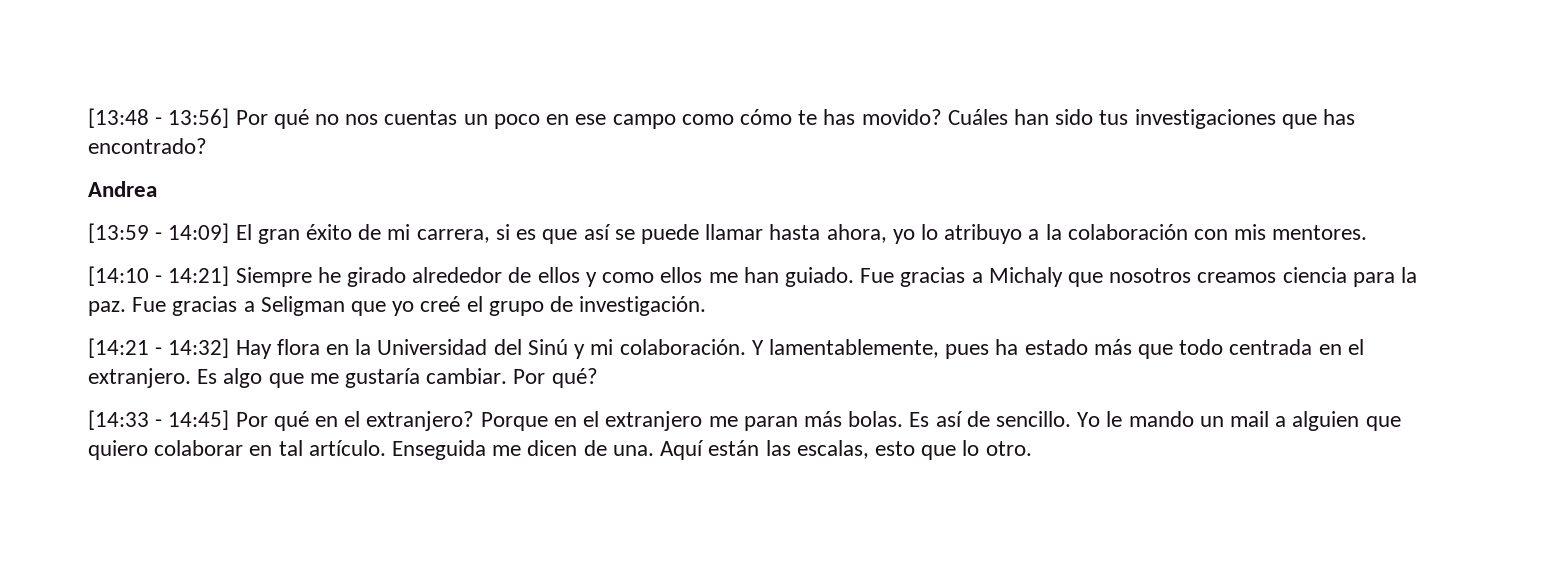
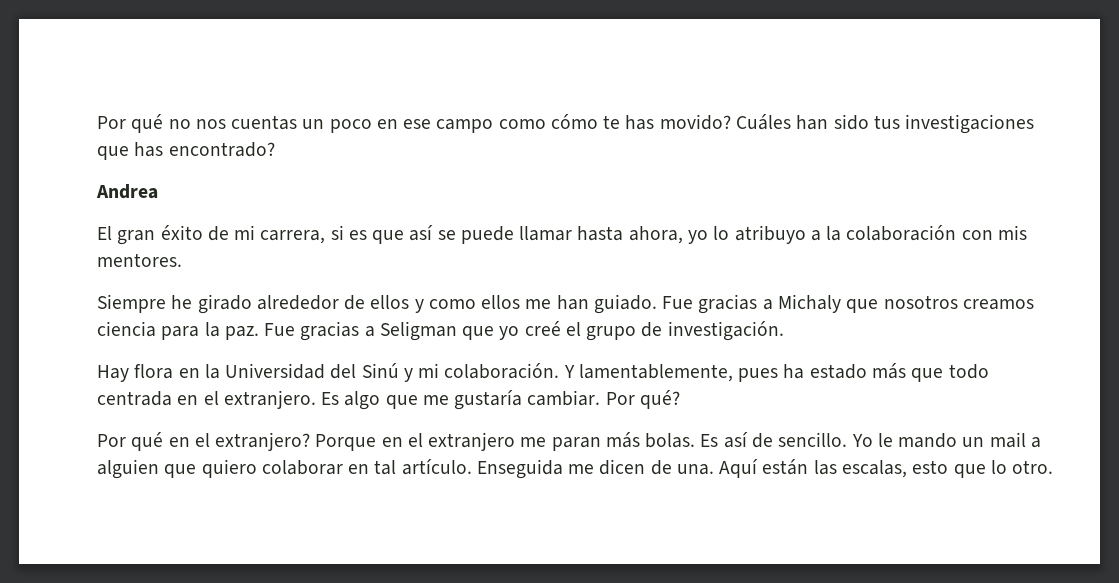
- [13:48 - 13:56] Por qué no nos cuentas un poco en ese campo como cómo te has movido?
+ Por qué no nos cuentas un poco en ese campo como cómo te has movido?
- [13:59 - 14:09] El gran éxito de mi carrera, si es que así se puede llamar hasta ahora, yo lo atribuyo a la colaboración con mis mentores.
+ El gran éxito de mi carrera, si es que así se puede llamar hasta ahora, yo lo atribuyo a la colaboración con mis mentores.
- [14:10 - 14:21] Siempre he girado alrededor de ellos y como ellos me han guiado.
+ Siempre he girado alrededor de ellos y como ellos me han guiado.
- [14:21 - 14:32] Hay flora en la Universidad del Sinú y mi colaboración.
+ Hay flora en la Universidad del Sinú y mi colaboración.
- [14:33 - 14:45] Por qué en el extranjero?
+ Por qué en el extranjero?

